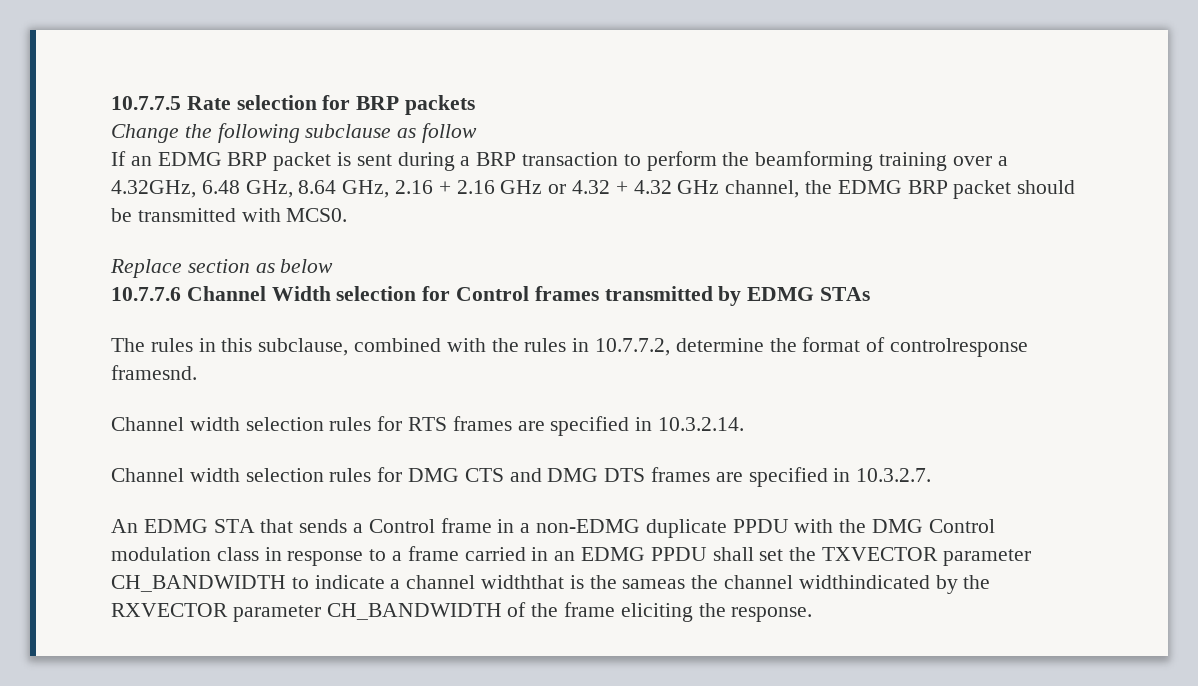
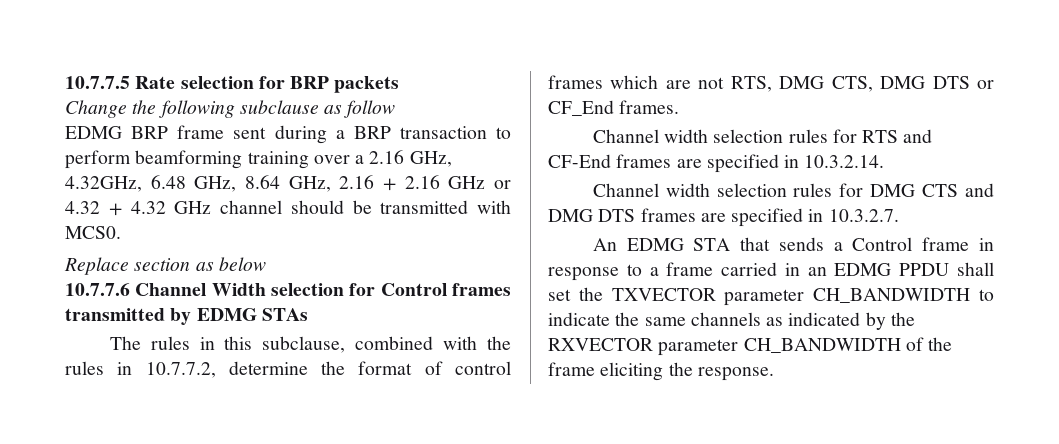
- If an EDMG BRP packet is sent during a BRP transaction to perform the beamforming training over a 4.32GHz, 6.48 GHz, 8.64 GHz, 2.16 + 2.16 GHz or 4.32 + 4.32 GHz channel, the EDMG BRP packet should be transmitted with MCS0.
+ EDMG BRP frame sent during a BRP transaction to perform beamforming training over a 2.16 GHz, 4.32GHz, 6.48 GHz, 8.64 GHz, 2.16 + 2.16 GHz or 4.32 + 4.32 GHz channel should be transmitted with MCS0.
- The rules in this subclause, combined with the rules in 10.7.7.2, determine the format of controlresponse framesnd.
+ The rules in this subclause, combined with the rules in 10.7.7.2, determine the format of control frames which are not RTS, DMG CTS, DMG DTS or CF_End frames.
- Channel width selection rules for RTS frames are specified in 10.3.2.14.
+ Channel width selection rules for RTS and CF-End frames are specified in 10.3.2.14.
- An EDMG STA that sends a Control frame in a non-EDMG duplicate PPDU with the DMG Control modulation class in response to a frame carried in an EDMG PPDU shall set the TXVECTOR parameter CH_BANDWIDTH to indicate a channel widththat is the sameas the channel widthindicated by the RXVECTOR parameter CH_BANDWIDTH of the frame eliciting the response.
+ An EDMG STA that sends a Control frame in response to a frame carried in an EDMG PPDU shall set the TXVECTOR parameter CH_BANDWIDTH to indicate the same channels as indicated by the RXVECTOR parameter CH_BANDWIDTH of the frame eliciting the response.

